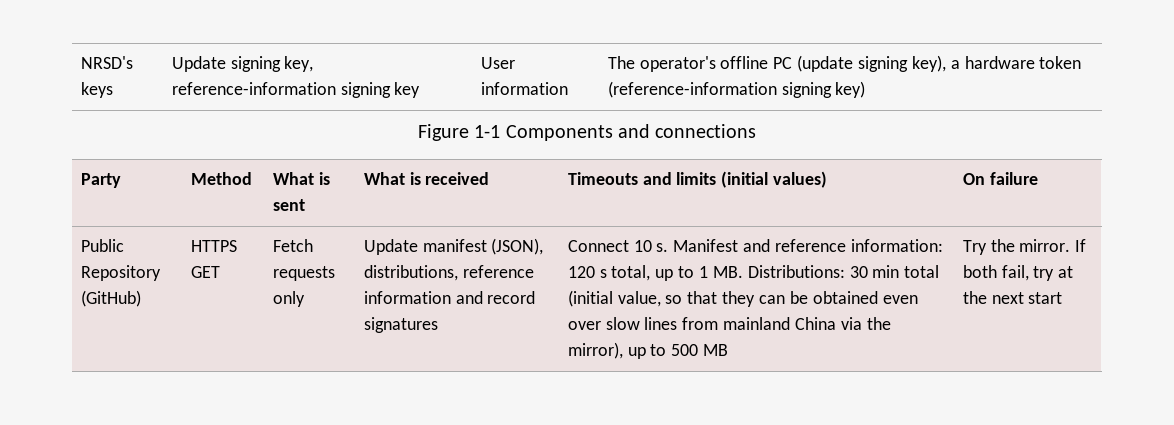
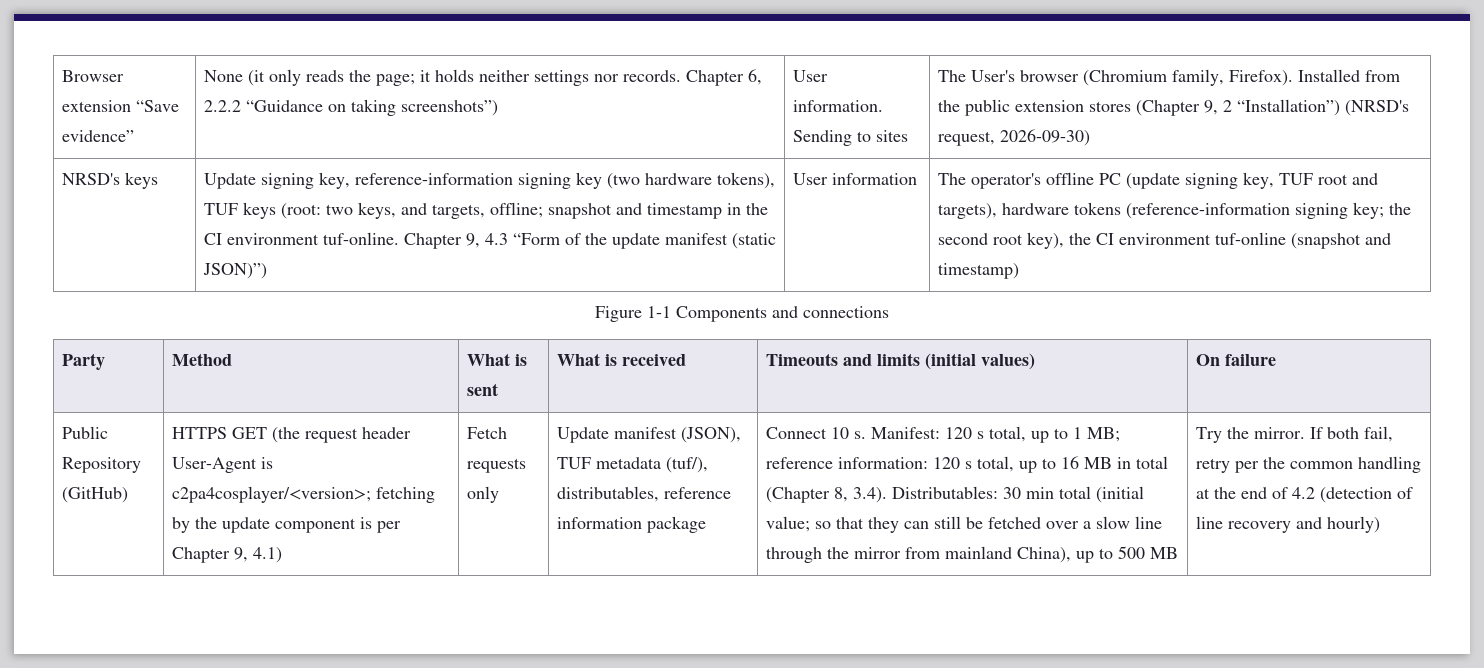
+ Browser extension “Save evidence” | None (it only reads the page; it holds neither settings nor records. Chapter 6, 2.2.2 “Guidance on taking screenshots”) | User information. Sending to sites | The User's browser (Chromium family, Firefox). Installed from the public extension stores (Chapter 9, 2 “Installation”) (NRSD's request, 2026-09-30)
- Update signing key, reference-information signing key
+ Update signing key, reference-information signing key (two hardware tokens), TUF keys (root: two keys, and targets, offline; snapshot and timestamp in the CI environment tuf-online. Chapter 9, 4.3 “Form of the update manifest (static JSON)”)
- The operator's offline PC (update signing key), a hardware token (reference-information signing key)
+ The operator's offline PC (update signing key, TUF root and targets), hardware tokens (reference-information signing key; the second root key), the CI environment tuf-online (snapshot and timestamp)
- HTTPS GET
+ HTTPS GET (the request header User-Agent is c2pa4cosplayer/<version>; fetching by the update component is per Chapter 9, 4.1)
- Update manifest (JSON), distributions, reference information and record signatures | Connect 10 s. Manifest and reference information: 120 s total, up to 1 MB. Distributions: 30 min total (initial value, so that they can be obtained even over slow lines from mainland China via the mirror), up to 500 MB
+ Update manifest (JSON), TUF metadata (tuf/), distributables, reference information package | Connect 10 s. Manifest: 120 s total, up to 1 MB; reference information: 120 s total, up to 16 MB in total (Chapter 8, 3.4). Distributables: 30 min total (initial value; so that they can still be fetched over a slow line through the mirror from mainland China), up to 500 MB
- If both fail, try at the next start
+ If both fail, retry per the common handling at the end of 4.2 (detection of line recovery and hourly)

